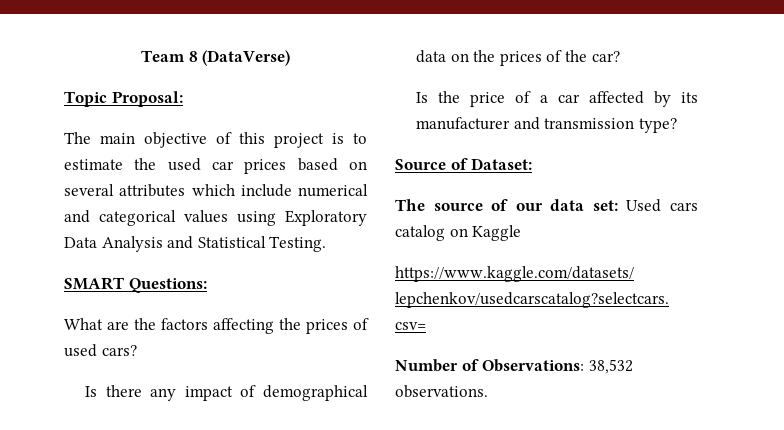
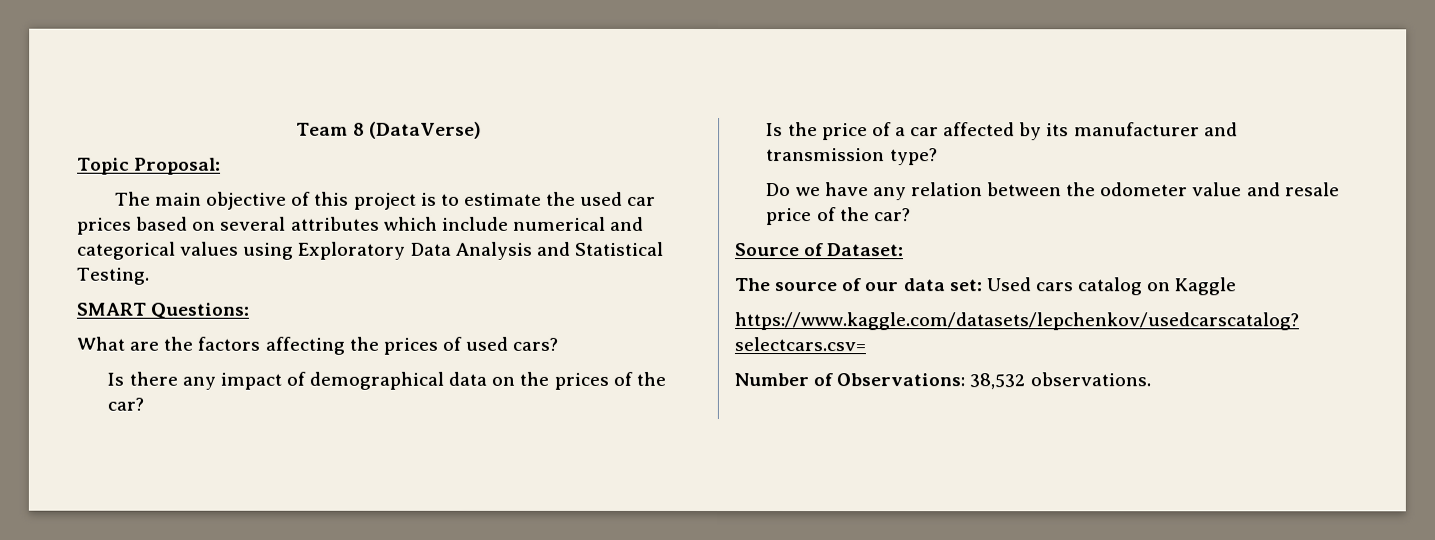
+ Do we have any relation between the odometer value and resale price of the car?

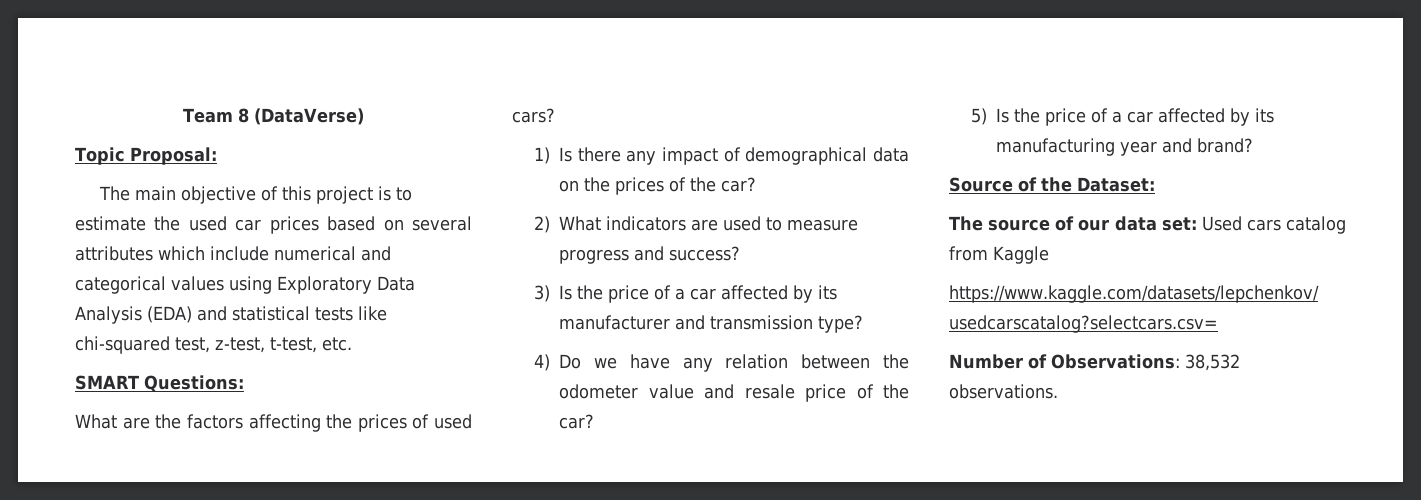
- The main objective of this project is to estimate the used car prices based on several attributes which include numerical and categorical values using Exploratory Data Analysis and Statistical Testing.
+ The main objective of this project is to estimate the used car prices based on several attributes which include numerical and categorical values using Exploratory Data Analysis (EDA) and statistical tests like chi-squared test, z-test, t-test, etc.
- Is there any impact of demographical data on the prices of the car?
+ 1) Is there any impact of demographical data on the prices of the car?
- Is the price of a car affected by its manufacturer and transmission type?
+ 2) What indicators are used to measure progress and success?
+ 3) Is the price of a car affected by its manufacturer and transmission type?
- Do we have any relation between the odometer value and resale price of the car?
+ 4) Do we have any relation between the odometer value and resale price of the car?
+ 5) Is the price of a car affected by its manufacturing year and brand?
- Source of Dataset:
+ Source of the Dataset:
- The source of our data set: Used cars catalog on Kaggle
+ The source of our data set: Used cars catalog from Kaggle

